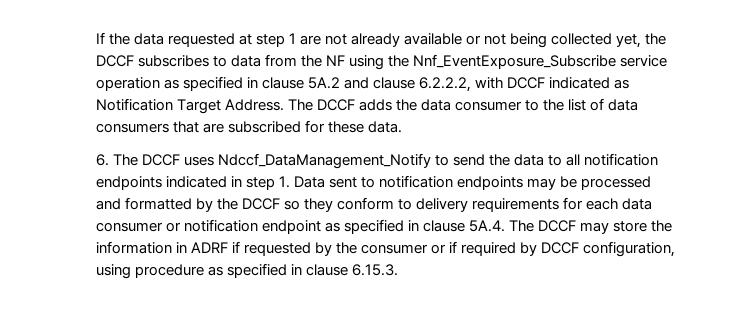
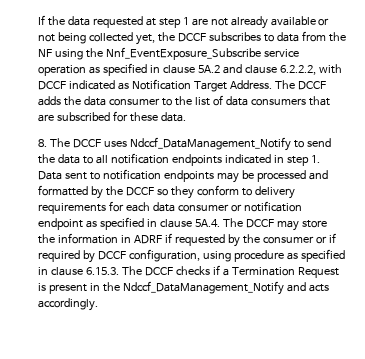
- 6. The DCCF uses Ndccf_DataManagement_Notify to send the data to all notification endpoints indicated in step 1. Data sent to notification endpoints may be processed and formatted by the DCCF so they conform to delivery requirements for each data consumer or notification endpoint as specified in clause 5A.4. The DCCF may store the information in ADRF if requested by the consumer or if required by DCCF configuration, using procedure as specified in clause 6.15.3.
+ 8. The DCCF uses Ndccf_DataManagement_Notify to send the data to all notification endpoints indicated in step 1. Data sent to notification endpoints may be processed and formatted by the DCCF so they conform to delivery requirements for each data consumer or notification endpoint as specified in clause 5A.4. The DCCF may store the information in ADRF if requested by the consumer or if required by DCCF configuration, using procedure as specified in clause 6.15.3. The DCCF checks if a Termination Request is present in the Ndccf_DataManagement_Notify and acts accordingly.

